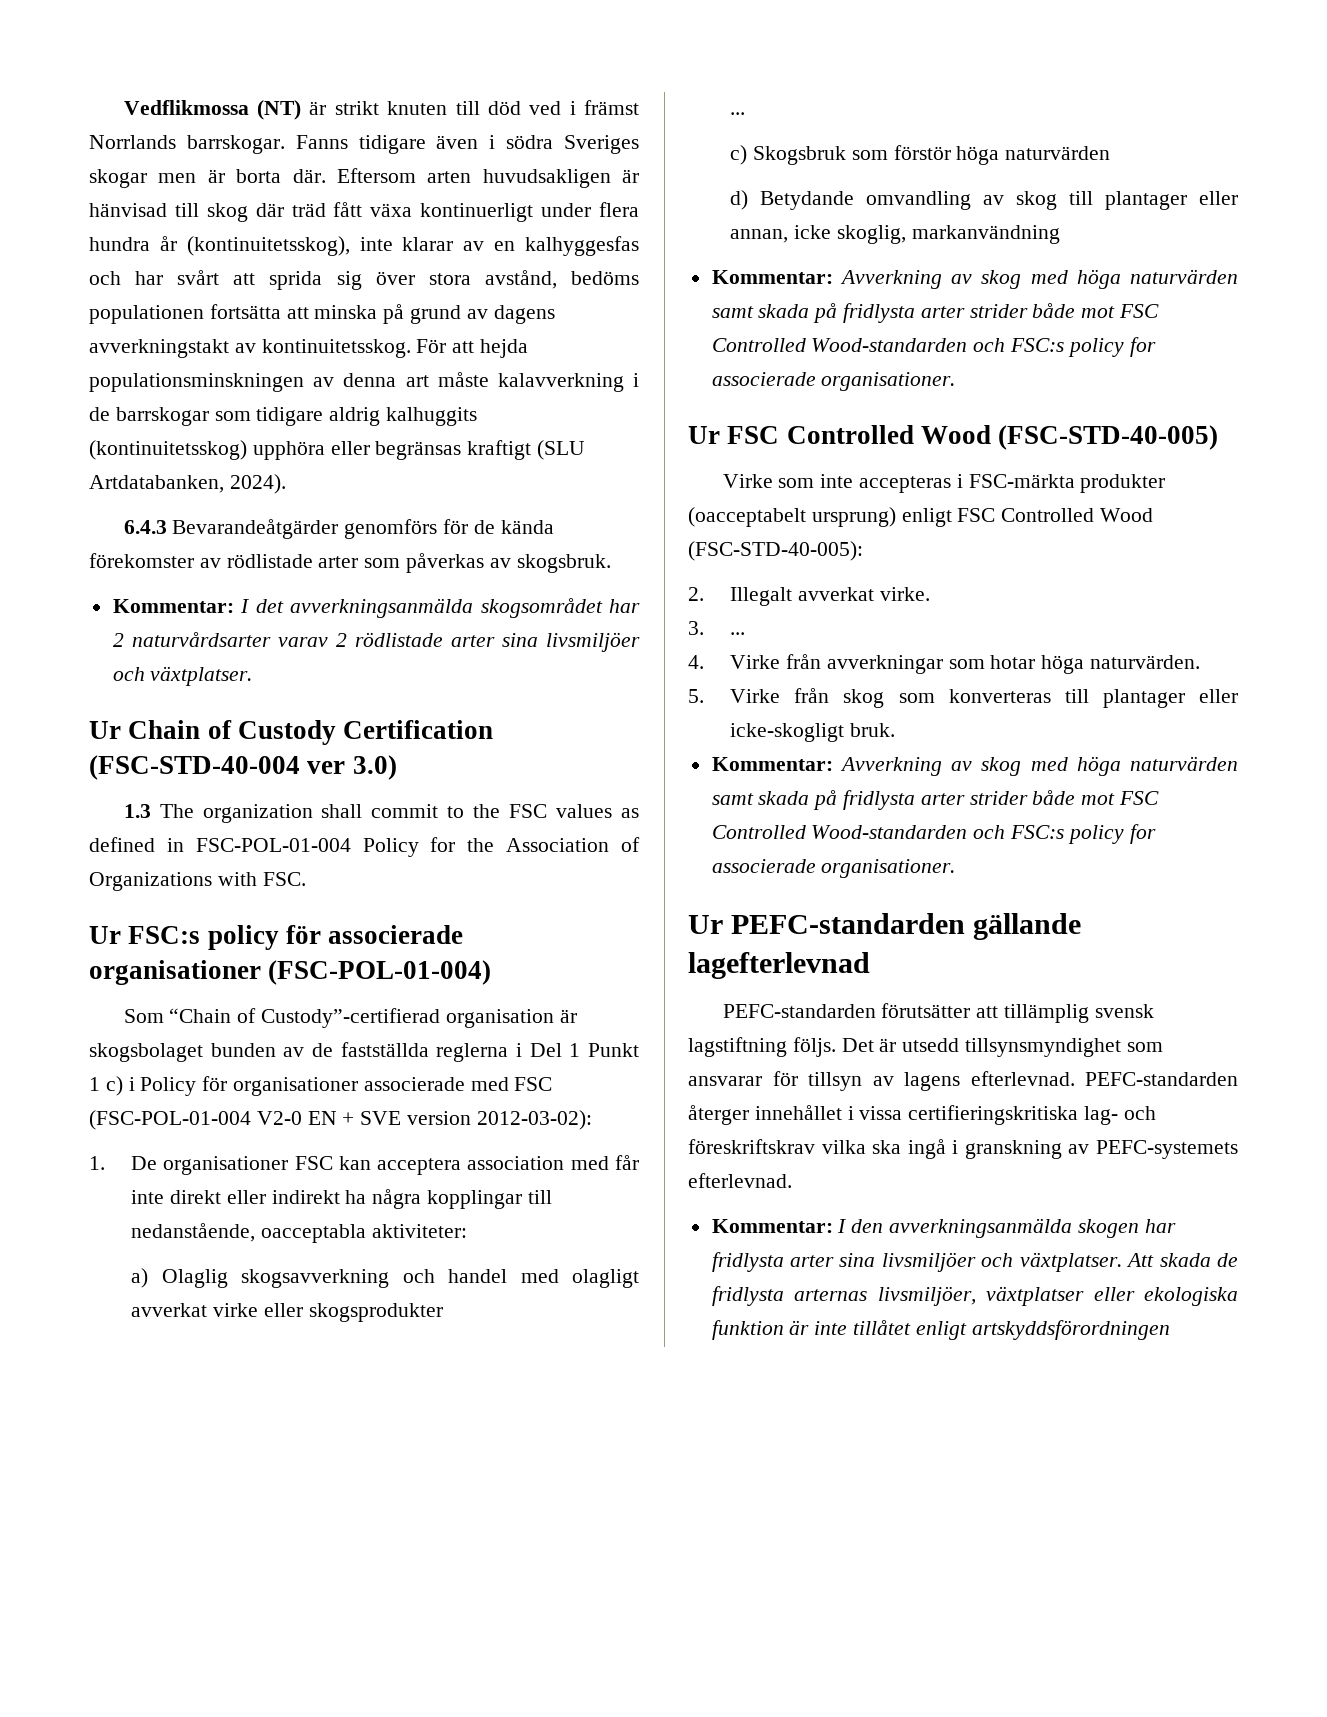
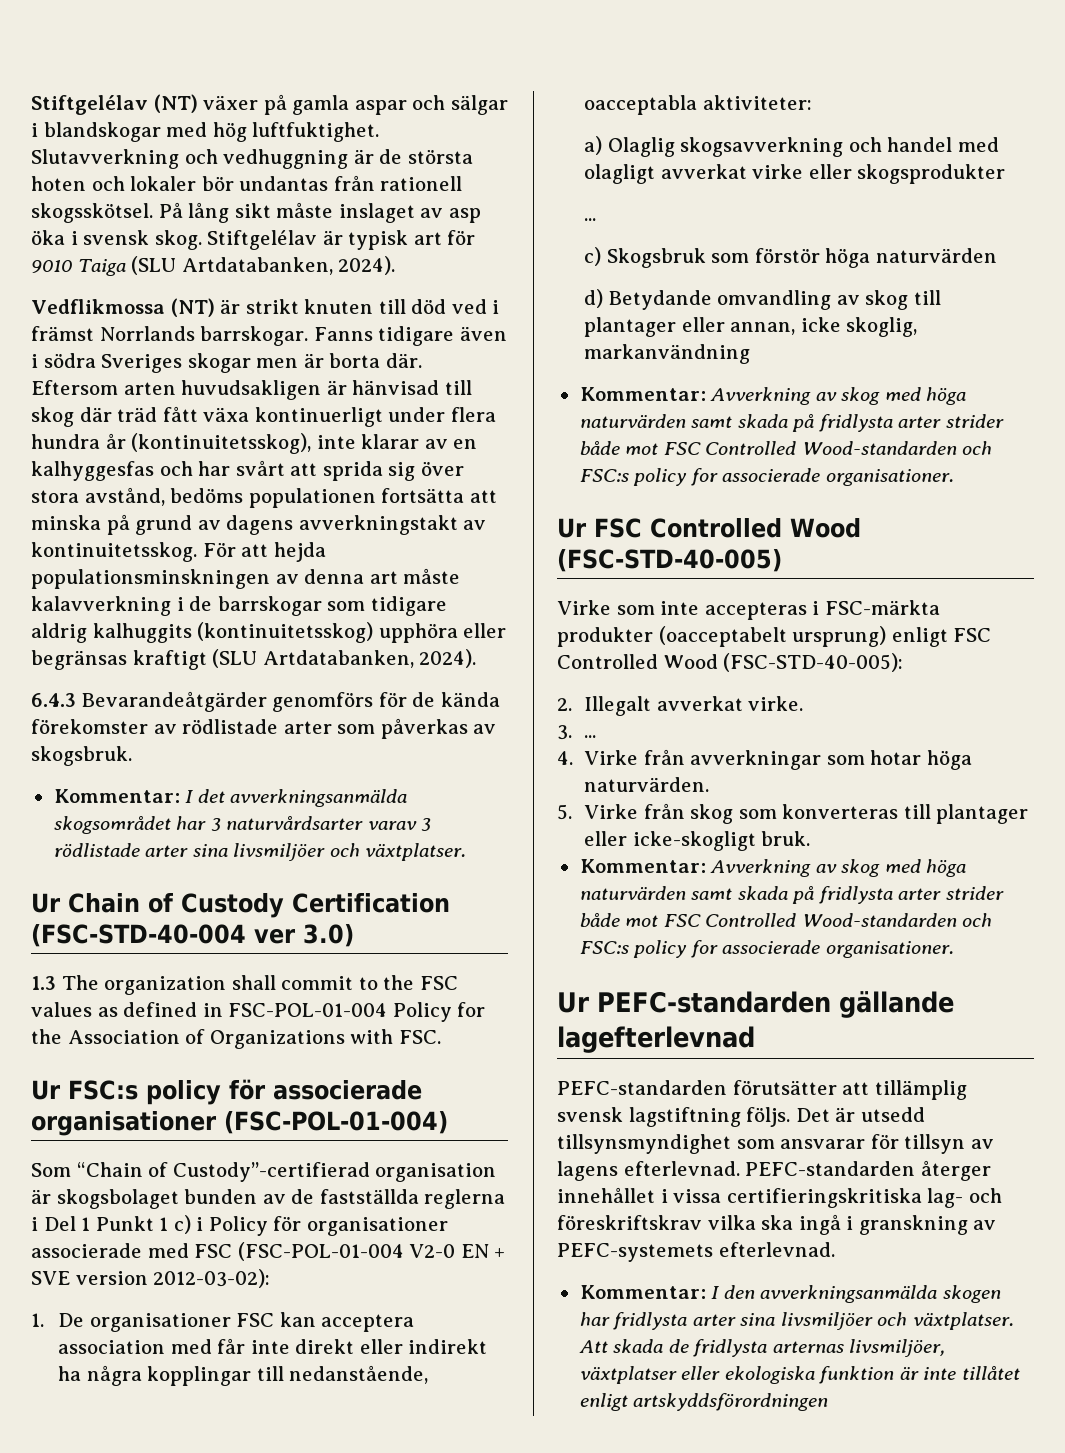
+ Stiftgelélav (NT) växer på gamla aspar och sälgar i blandskogar med hög luftfuktighet. Slutavverkning och vedhuggning är de största hoten och lokaler bör undantas från rationell skogsskötsel. På lång sikt måste inslaget av asp öka i svensk skog. Stiftgelélav är typisk art för 9010 Taiga (SLU Artdatabanken, 2024).
- Kommentar: I det avverkningsanmälda skogsområdet har 2 naturvårdsarter varav 2 rödlistade arter sina livsmiljöer och växtplatser.
+ Kommentar: I det avverkningsanmälda skogsområdet har 3 naturvårdsarter varav 3 rödlistade arter sina livsmiljöer och växtplatser.

